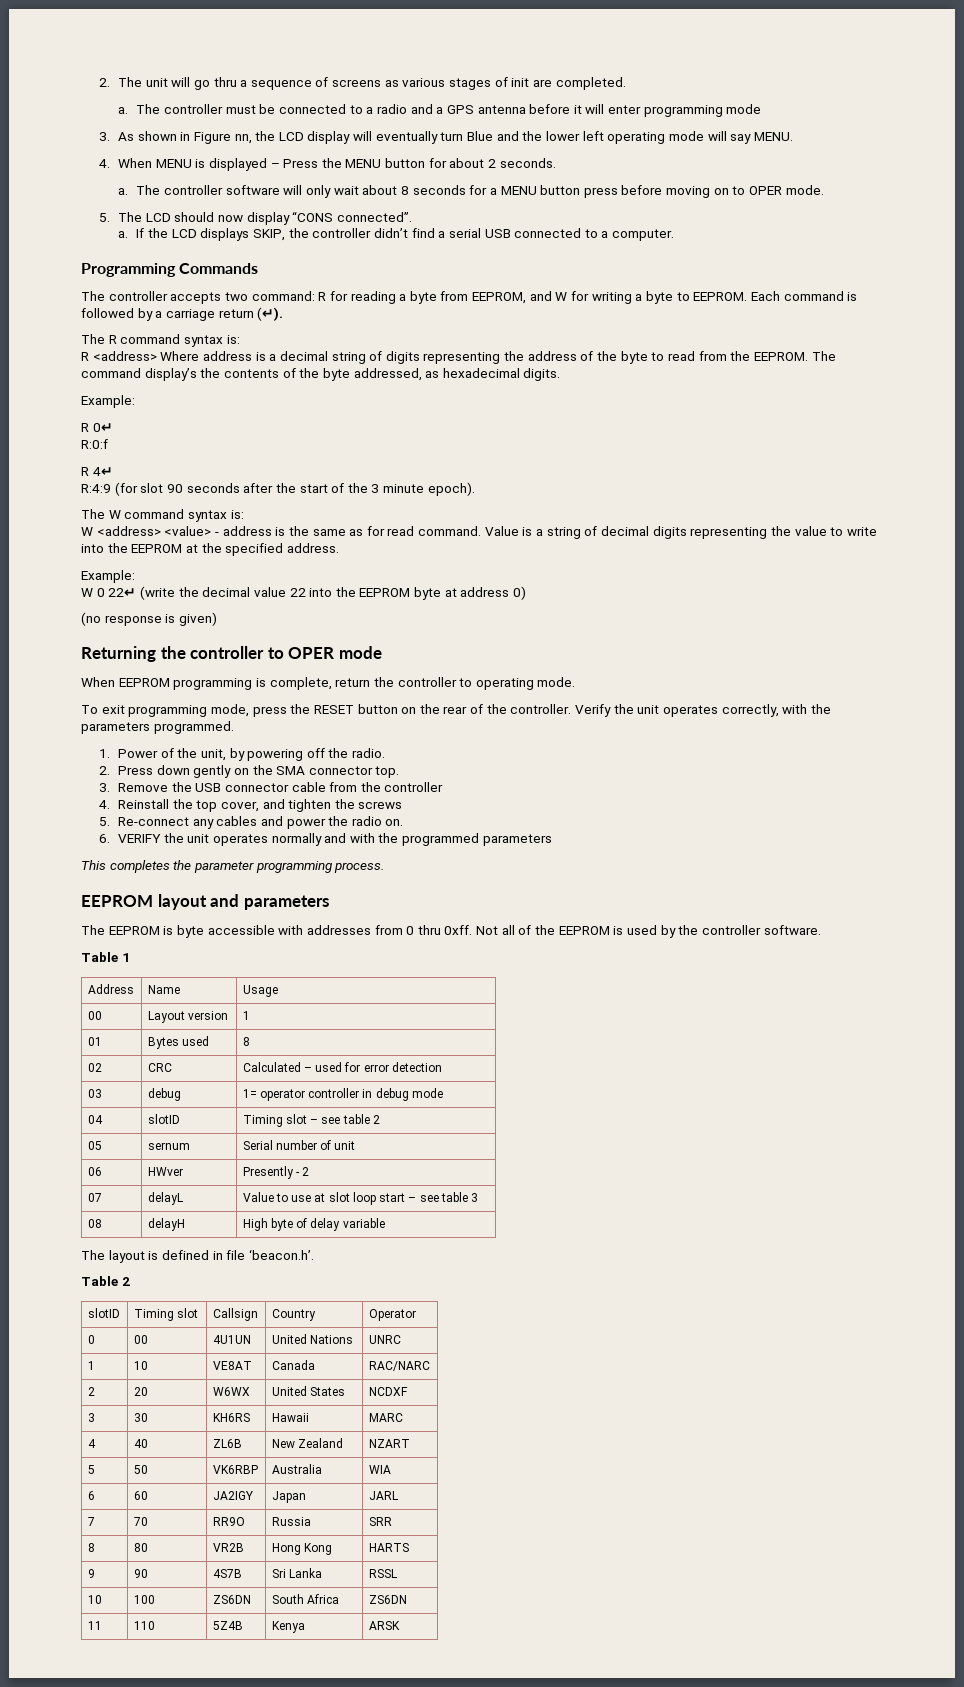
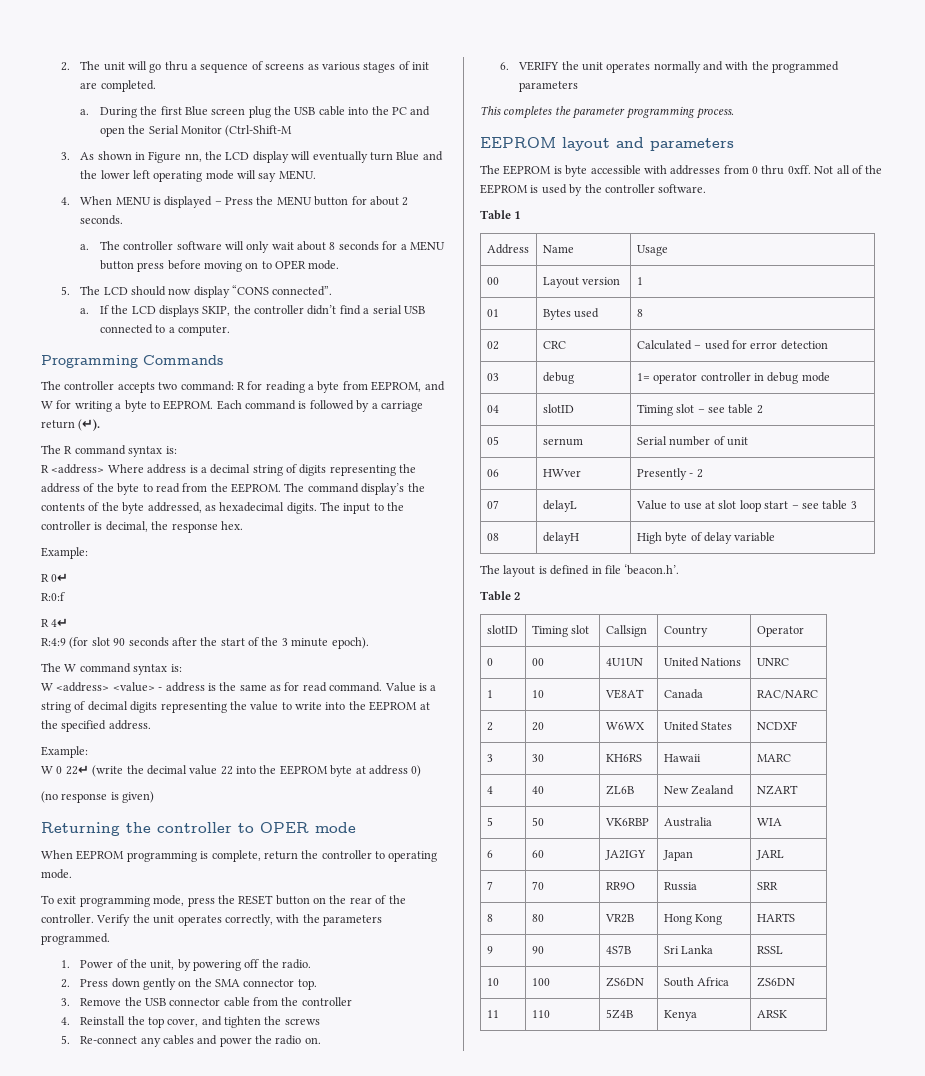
- The controller must be connected to a radio and a GPS antenna before it will enter programming mode
+ During the first Blue screen plug the USB cable into the PC and open the Serial Monitor (Ctrl-Shift-M
+ The input to the controller is decimal, the response hex.

